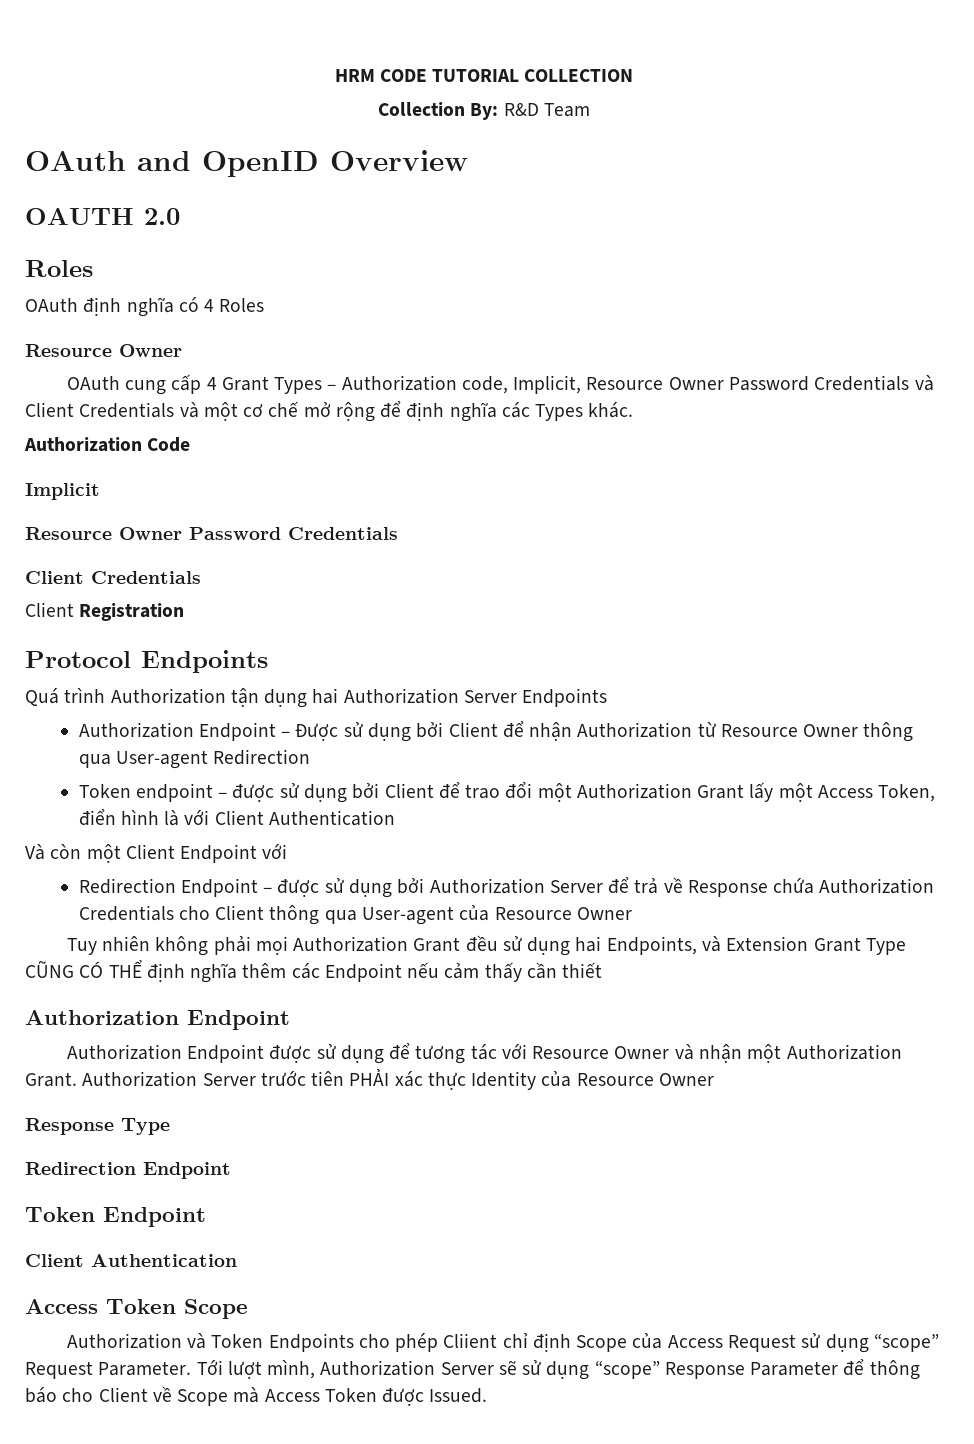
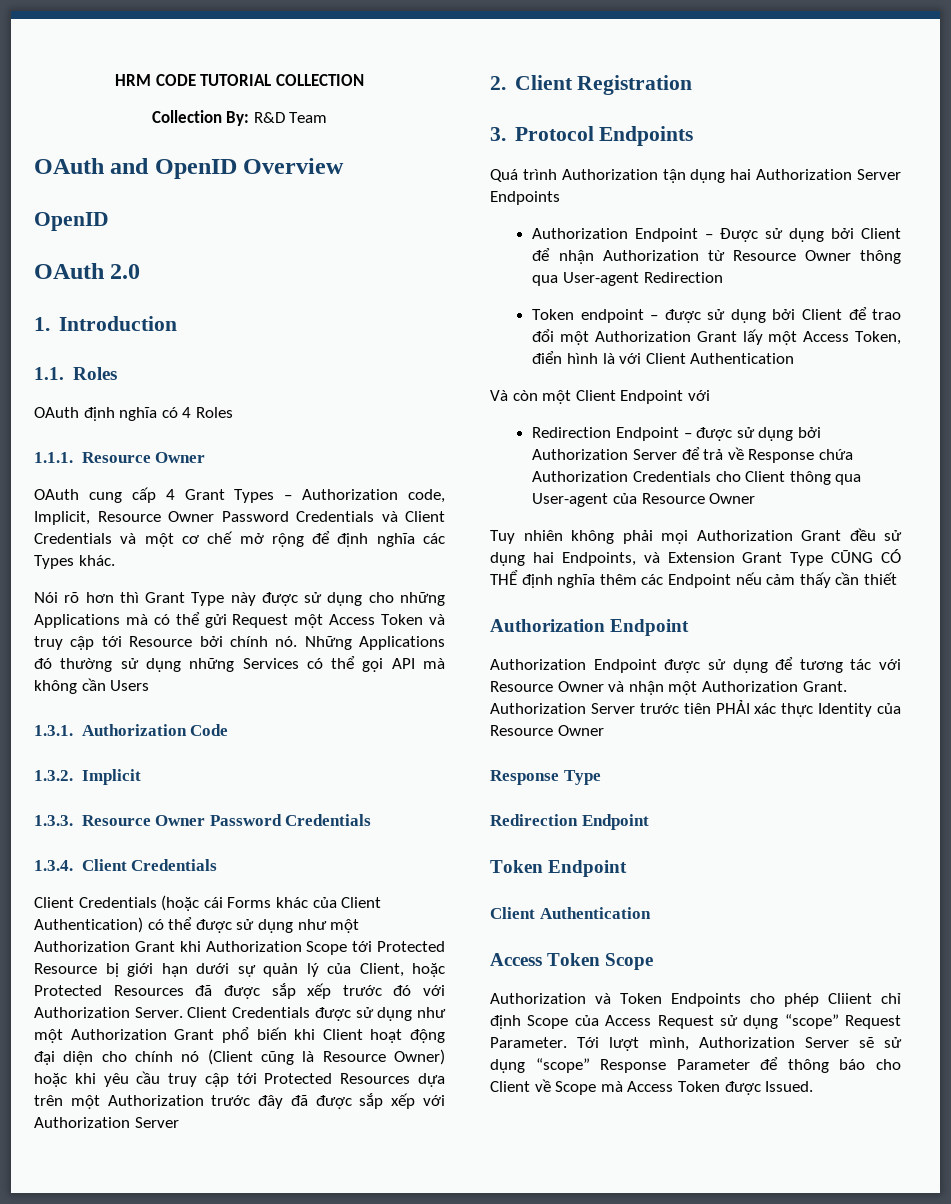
  OAuth and OpenID Overview
- OAUTH 2.0
- Roles
+ OpenID
+ OAuth 2.0
+ 1. Introduction
+ 1.1. Roles
  OAuth định nghĩa có 4 Roles
- Resource Owner
+ 1.1.1. Resource Owner
- Authorization Code
+ Nói rõ hơn thì Grant Type này được sử dụng cho những Applications mà có thể gửi Request một Access Token và truy cập tới Resource bởi chính nó. Những Applications đó thường sử dụng những Services có thể gọi API mà không cần Users
+ 1.3.1. Authorization Code
- Implicit
- Resource Owner Password Credentials
- Client Credentials
+ 1.3.2. Implicit
+ 1.3.3. Resource Owner Password Credentials
+ 1.3.4. Client Credentials
- Client Registration
+ Client Credentials (hoặc cái Forms khác của Client Authentication) có thể được sử dụng như một Authorization Grant khi Authorization Scope tới Protected Resource bị giới hạn dưới sự quản lý của Client, hoặc Protected Resources đã được sắp xếp trước đó với Authorization Server. Client Credentials được sử dụng như một Authorization Grant phổ biến khi Client hoạt động đại diện cho chính nó (Client cũng là Resource Owner) hoặc khi yêu cầu truy cập tới Protected Resources dựa trên một Authorization trước đây đã được sắp xếp với Authorization Server
+ 2. Client Registration
- Protocol Endpoints
+ 3. Protocol Endpoints

